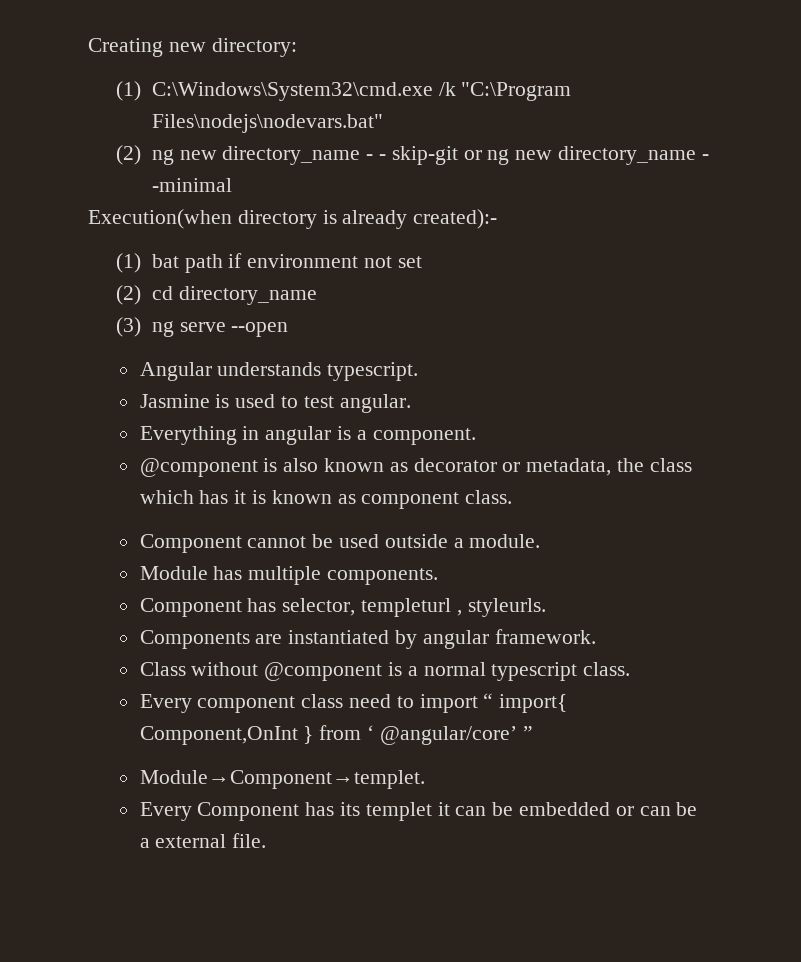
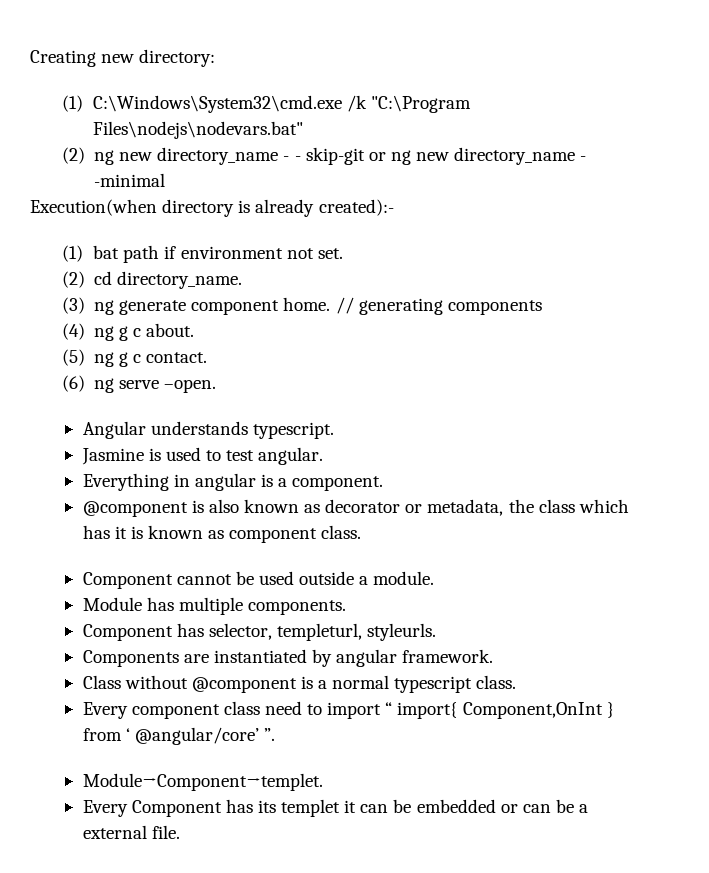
- (1) bat path if environment not set
+ (1) bat path if environment not set.
- (2) cd directory_name
- (3) ng serve --open
+ (2) cd directory_name.
+ (3) ng generate component home. // generating components
+ (4) ng g c about.
+ (5) ng g c contact.
+ (6) ng serve –open.
- Component has selector, templeturl , styleurls.
+ Component has selector, templeturl, styleurls.
- Every component class need to import “ import{ Component,OnInt } from ‘ @angular/core’ ”
+ Every component class need to import “ import{ Component,OnInt } from ‘ @angular/core’ ”.

